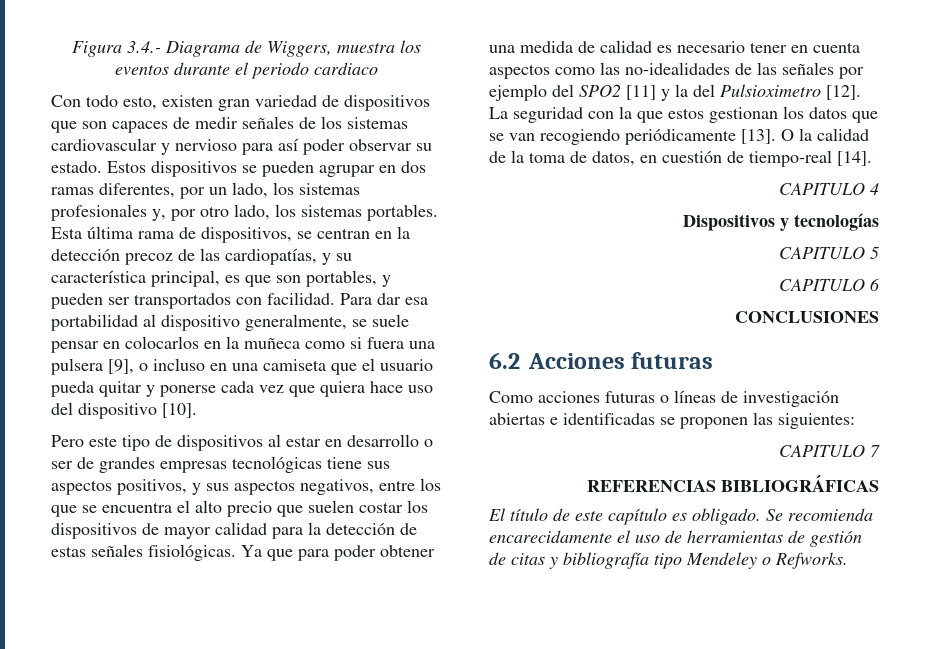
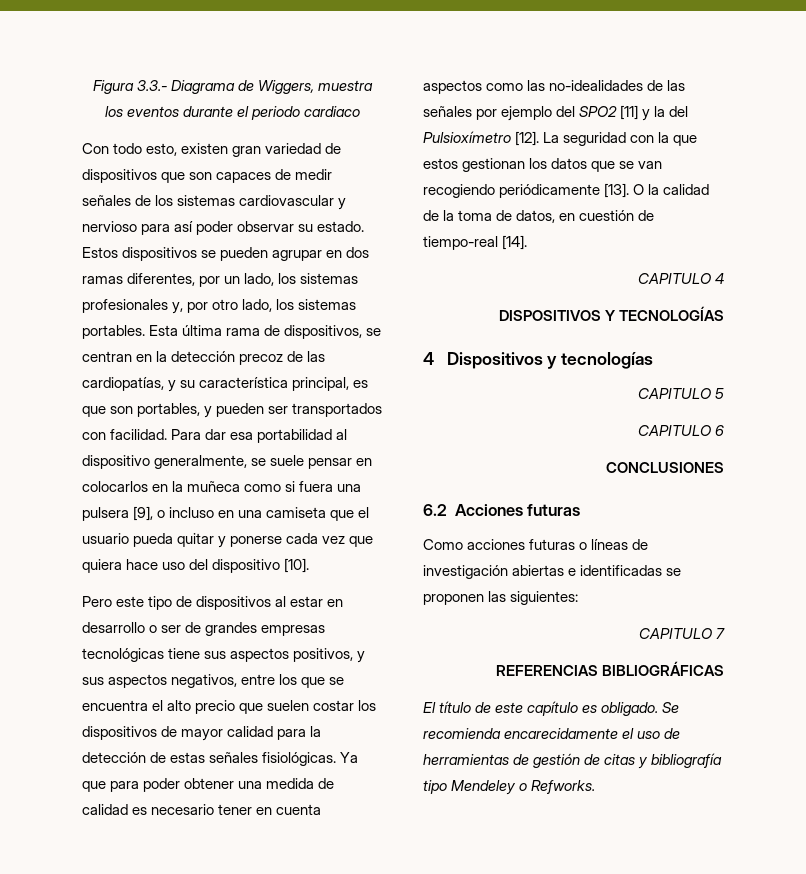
- Figura 3.4.- Diagrama de Wiggers, muestra los eventos durante el periodo cardiaco
+ Figura 3.3.- Diagrama de Wiggers, muestra los eventos durante el periodo cardiaco
- Ya que para poder obtener una medida de calidad es necesario tener en cuenta aspectos como las no-idealidades de las señales por ejemplo del SPO2 [11] y la del Pulsioximetro [12].
+ Ya que para poder obtener una medida de calidad es necesario tener en cuenta aspectos como las no-idealidades de las señales por ejemplo del SPO2 [11] y la del Pulsioxímetro [12].
- Dispositivos y tecnologías
+ DISPOSITIVOS Y TECNOLOGÍAS
+ 4 Dispositivos y tecnologías

